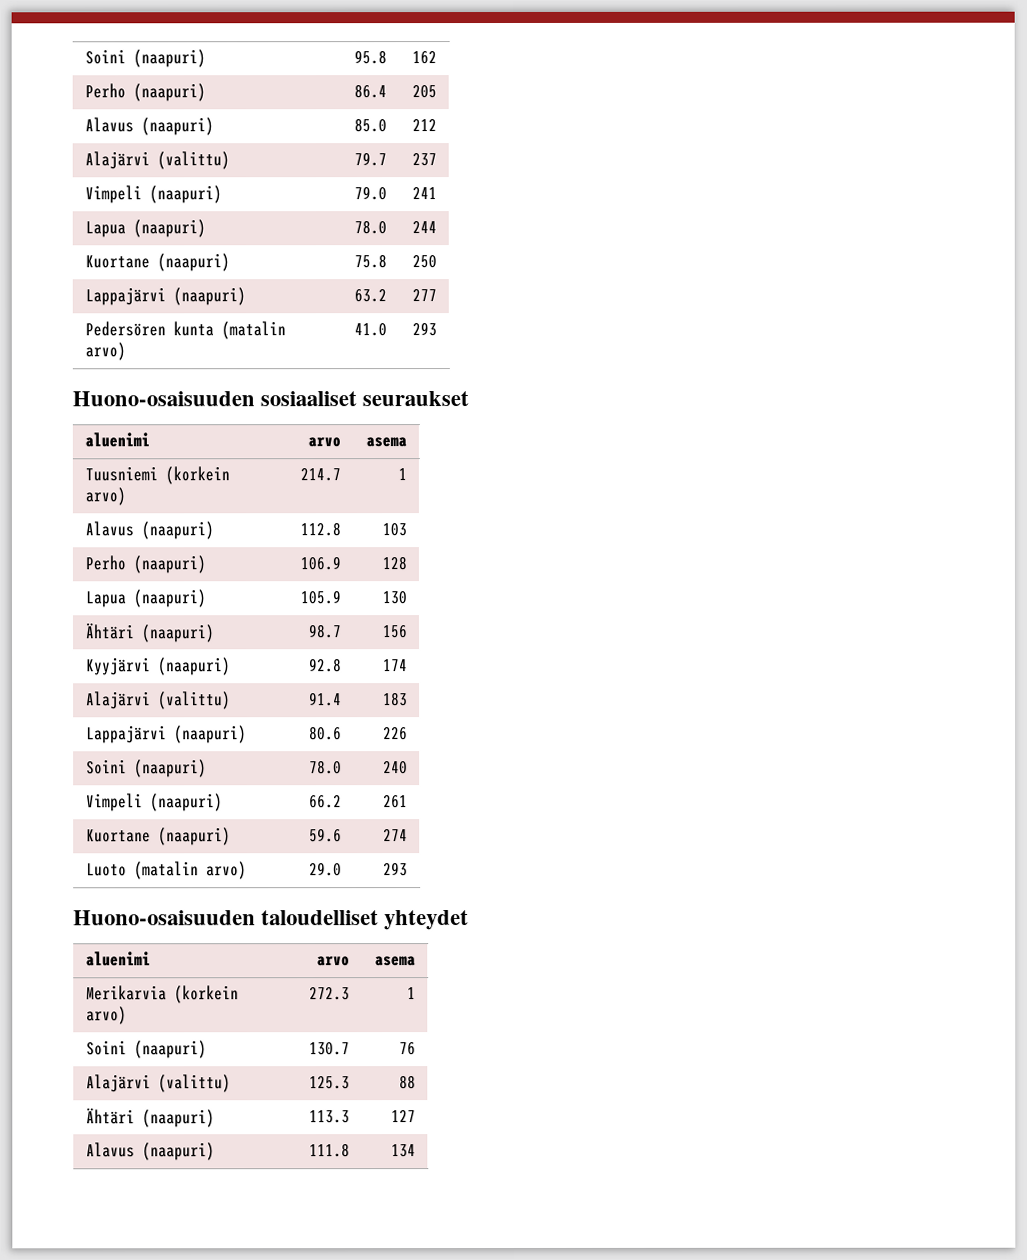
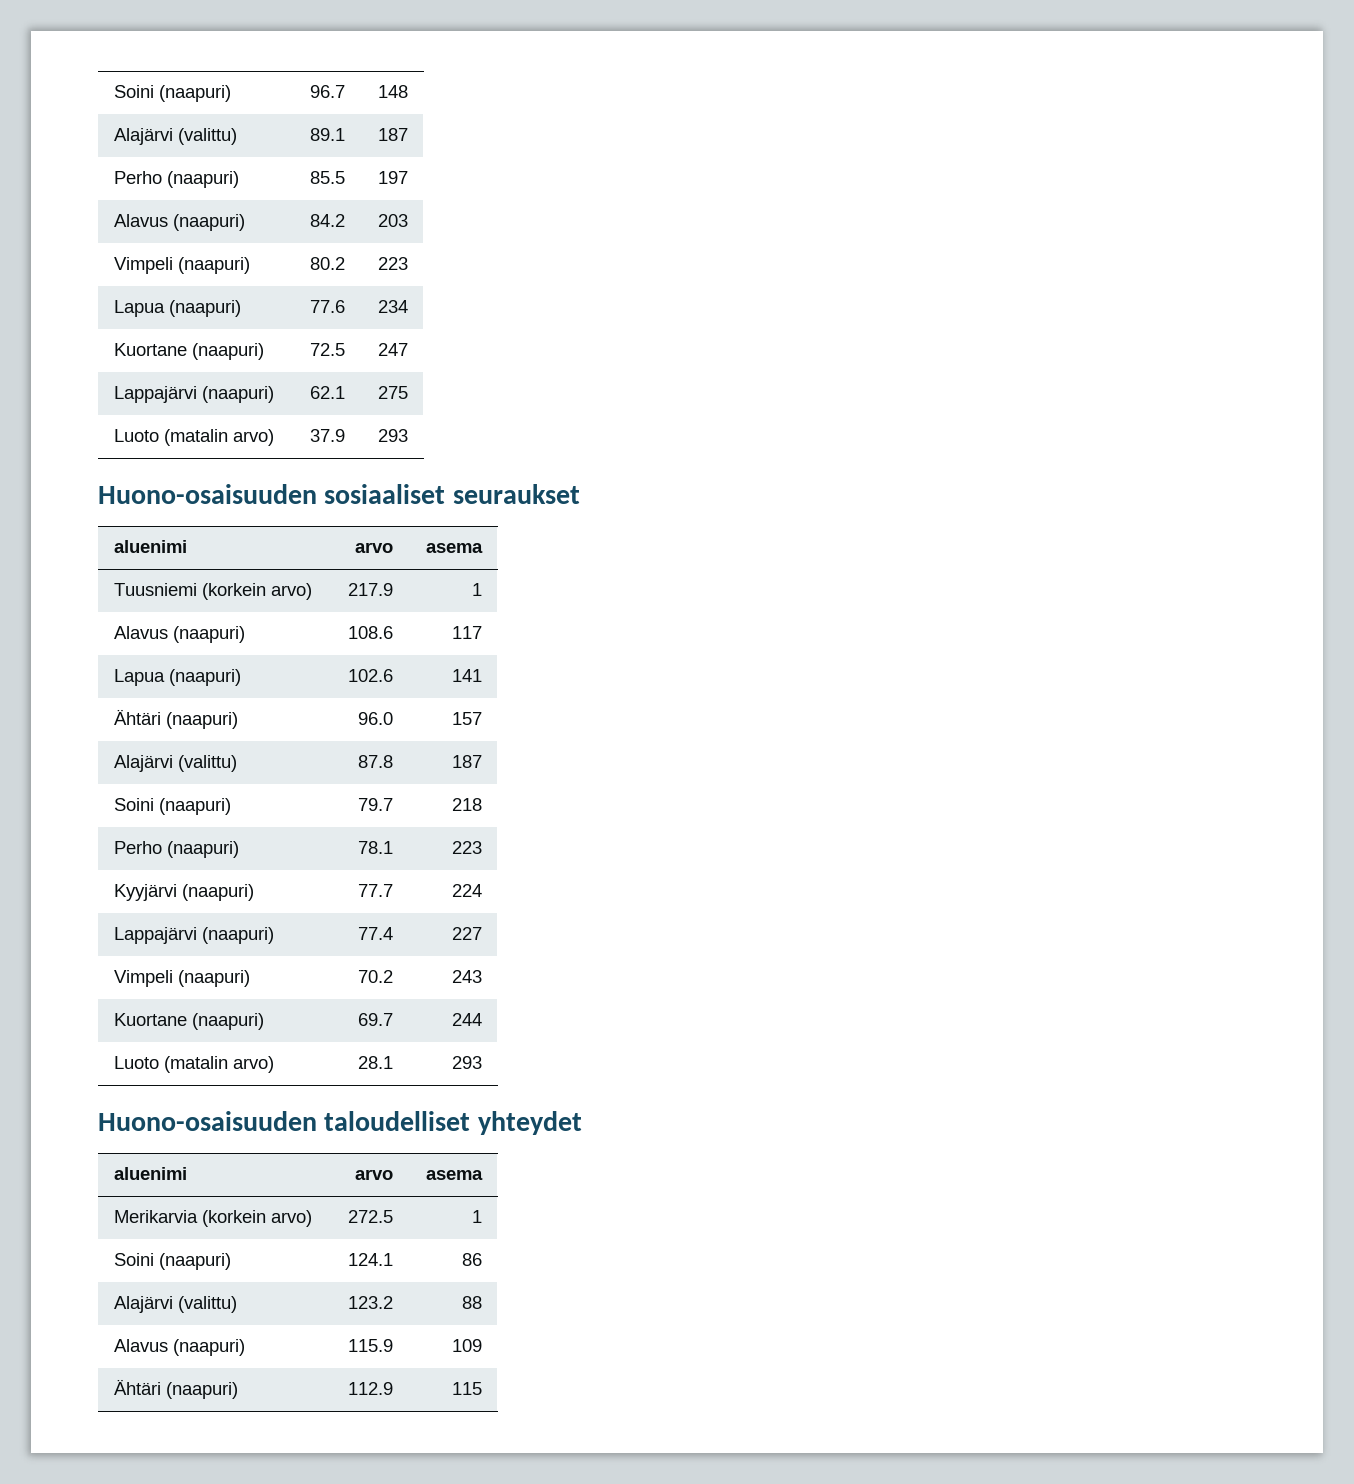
- Soini (naapuri) | 95.8 | 162
- Perho (naapuri) | 86.4 | 205
- Alavus (naapuri) | 85.0 | 212
- Alajärvi (valittu) | 79.7 | 237
- Vimpeli (naapuri) | 79.0 | 241
- Lapua (naapuri) | 78.0 | 244
- Kuortane (naapuri) | 75.8 | 250
- Lappajärvi (naapuri) | 63.2 | 277
- Pedersören kunta (matalin arvo) | 41.0 | 293
+ Soini (naapuri) | 96.7 | 148
+ Alajärvi (valittu) | 89.1 | 187
+ Perho (naapuri) | 85.5 | 197
+ Alavus (naapuri) | 84.2 | 203
+ Vimpeli (naapuri) | 80.2 | 223
+ Lapua (naapuri) | 77.6 | 234
+ Kuortane (naapuri) | 72.5 | 247
+ Lappajärvi (naapuri) | 62.1 | 275
+ Luoto (matalin arvo) | 37.9 | 293
- Tuusniemi (korkein arvo) | 214.7 | 1
+ Tuusniemi (korkein arvo) | 217.9 | 1
- Alavus (naapuri) | 112.8 | 103
- Perho (naapuri) | 106.9 | 128
- Lapua (naapuri) | 105.9 | 130
- Ähtäri (naapuri) | 98.7 | 156
- Kyyjärvi (naapuri) | 92.8 | 174
- Alajärvi (valittu) | 91.4 | 183
- Lappajärvi (naapuri) | 80.6 | 226
- Soini (naapuri) | 78.0 | 240
- Vimpeli (naapuri) | 66.2 | 261
- Kuortane (naapuri) | 59.6 | 274
- Luoto (matalin arvo) | 29.0 | 293
+ Alavus (naapuri) | 108.6 | 117
+ Lapua (naapuri) | 102.6 | 141
+ Ähtäri (naapuri) | 96.0 | 157
+ Alajärvi (valittu) | 87.8 | 187
+ Soini (naapuri) | 79.7 | 218
+ Perho (naapuri) | 78.1 | 223
+ Kyyjärvi (naapuri) | 77.7 | 224
+ Lappajärvi (naapuri) | 77.4 | 227
+ Vimpeli (naapuri) | 70.2 | 243
+ Kuortane (naapuri) | 69.7 | 244
+ Luoto (matalin arvo) | 28.1 | 293
- Merikarvia (korkein arvo) | 272.3 | 1
+ Merikarvia (korkein arvo) | 272.5 | 1
- Soini (naapuri) | 130.7 | 76
- Alajärvi (valittu) | 125.3 | 88
+ Soini (naapuri) | 124.1 | 86
+ Alajärvi (valittu) | 123.2 | 88
- Ähtäri (naapuri) | 113.3 | 127
- Alavus (naapuri) | 111.8 | 134
+ Alavus (naapuri) | 115.9 | 109
+ Ähtäri (naapuri) | 112.9 | 115

